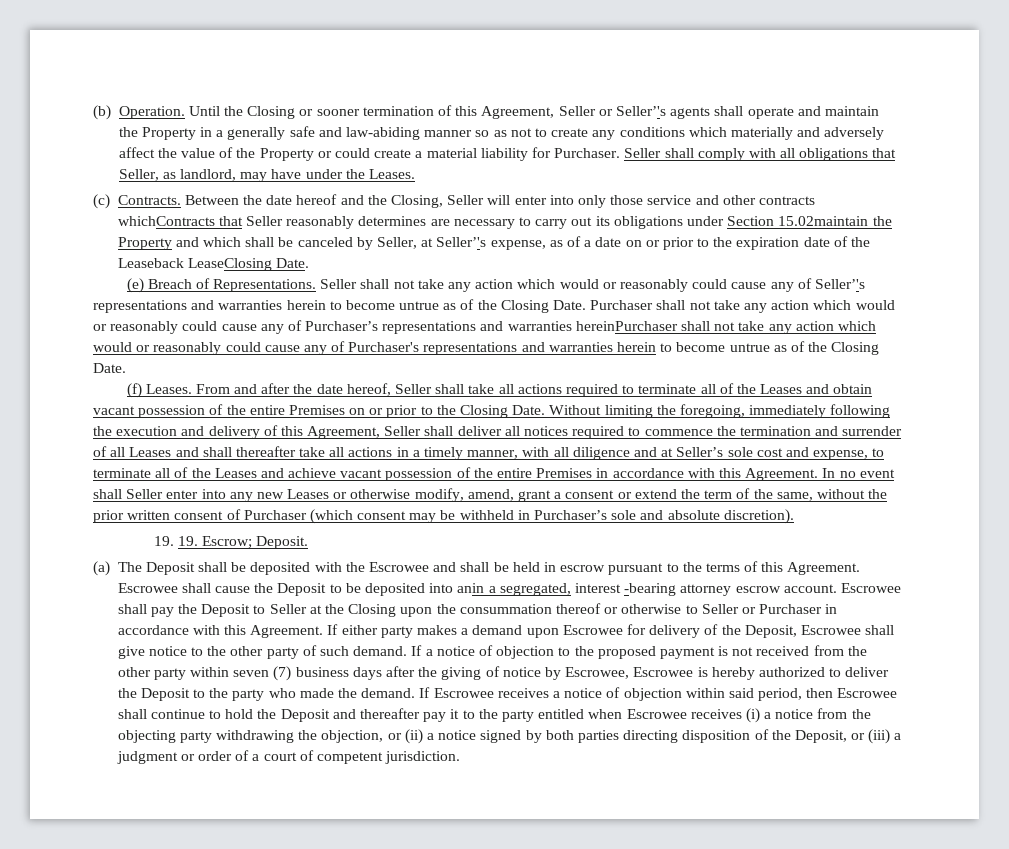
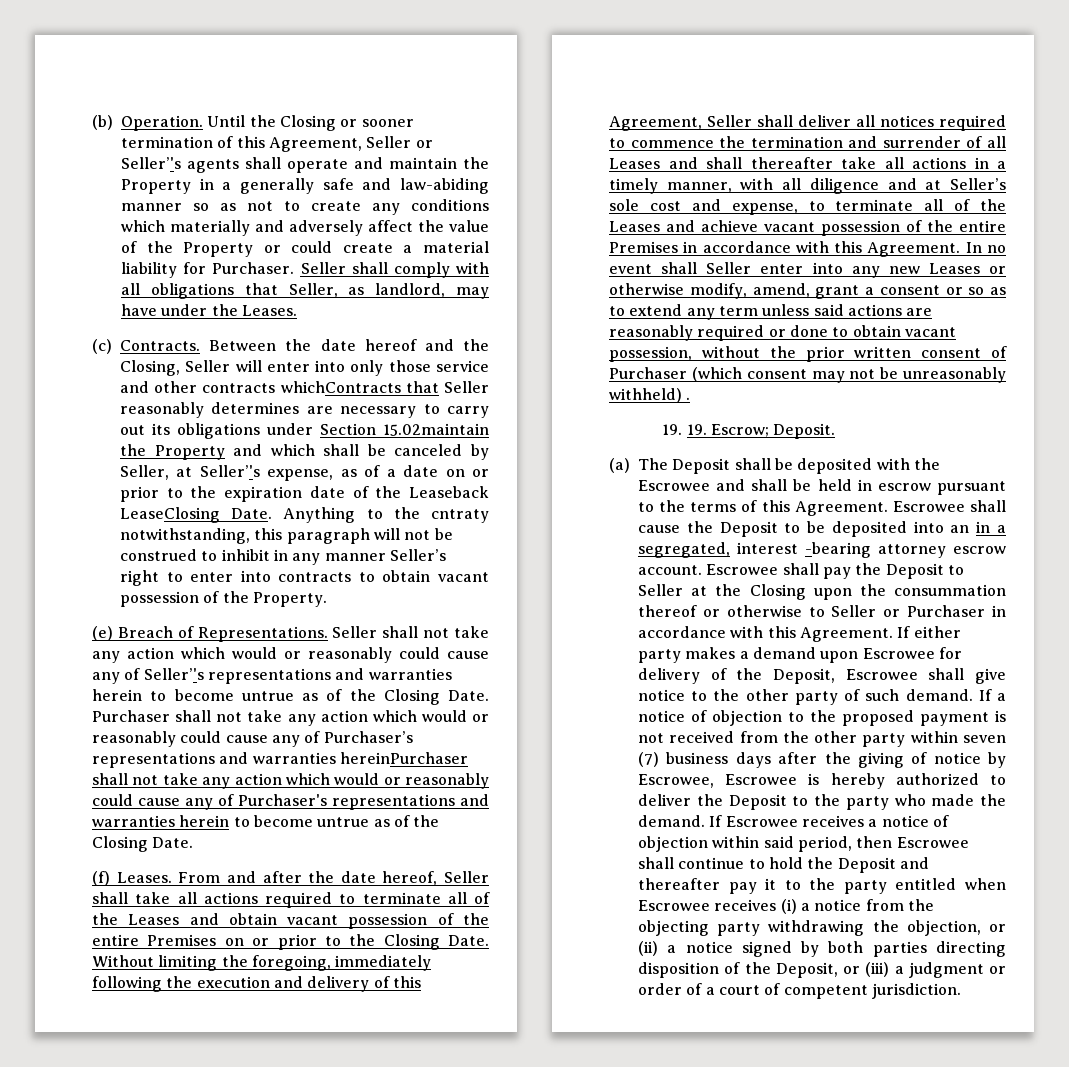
+ Anything to the cntraty notwithstanding, this paragraph will not be construed to inhibit in any manner Seller’s right to enter into contracts to obtain vacant possession of the Property.
- In no event shall Seller enter into any new Leases or otherwise modify, amend, grant a consent or extend the term of the same, without the prior written consent of Purchaser (which consent may be withheld in Purchaser’s sole and absolute discretion).
+ In no event shall Seller enter into any new Leases or otherwise modify, amend, grant a consent or so as to extend any term unless said actions are reasonably required or done to obtain vacant possession, without the prior written consent of Purchaser (which consent may not be unreasonably withheld) .
- Escrowee shall cause the Deposit to be deposited into anin a segregated, interest -bearing attorney escrow account.
+ Escrowee shall cause the Deposit to be deposited into an in a segregated, interest -bearing attorney escrow account.

